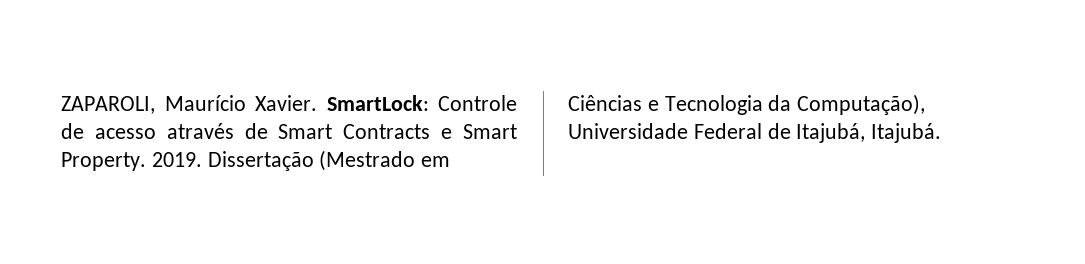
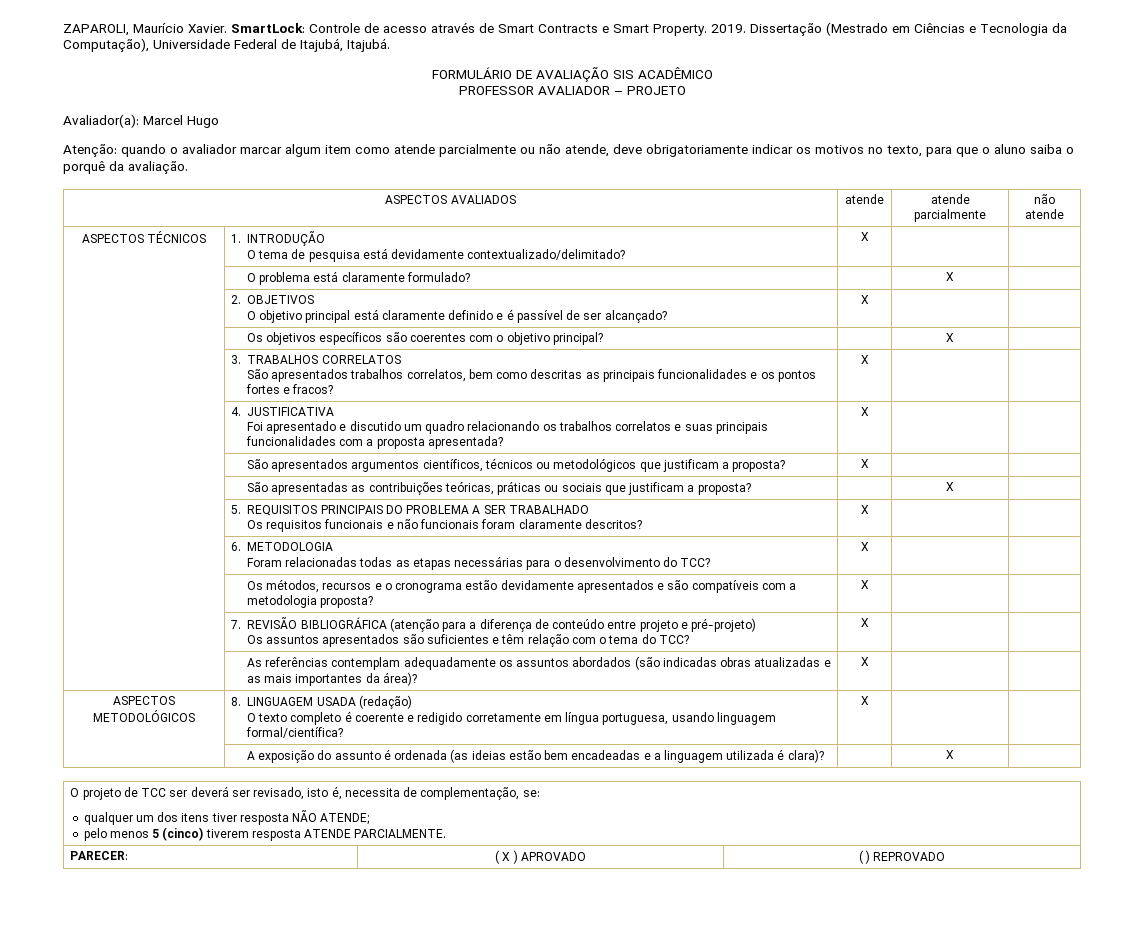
+ FORMULÁRIO DE AVALIAÇÃO SIS ACADÊMICO
+ PROFESSOR AVALIADOR – PROJETO
+ Avaliador(a): Marcel Hugo
+ Atenção: quando o avaliador marcar algum item como atende parcialmente ou não atende, deve obrigatoriamente indicar os motivos no texto, para que o aluno saiba o porquê da avaliação.
+ ASPECTOS AVALIADOS | atende | atende parcialmente | não atende
+ ASPECTOS TÉCNICOS | 1. INTRODUÇÃO
+ O tema de pesquisa está devidamente contextualizado/delimitado? | X | |
+ | O problema está claramente formulado? | | X |
+ | 2. OBJETIVOS
+ O objetivo principal está claramente definido e é passível de ser alcançado? | X | |
+ | Os objetivos específicos são coerentes com o objetivo principal? | | X |
+ | 3. TRABALHOS CORRELATOS
+ São apresentados trabalhos correlatos, bem como descritas as principais funcionalidades e os pontos fortes e fracos? | X | |
+ | 4. JUSTIFICATIVA
+ Foi apresentado e discutido um quadro relacionando os trabalhos correlatos e suas principais funcionalidades com a proposta apresentada? | X | |
+ | São apresentados argumentos científicos, técnicos ou metodológicos que justificam a proposta? | X | |
+ | São apresentadas as contribuições teóricas, práticas ou sociais que justificam a proposta? | | X |
+ | 5. REQUISITOS PRINCIPAIS DO PROBLEMA A SER TRABALHADO
+ Os requisitos funcionais e não funcionais foram claramente descritos? | X | |
+ | 6. METODOLOGIA
+ Foram relacionadas todas as etapas necessárias para o desenvolvimento do TCC? | X | |
+ | Os métodos, recursos e o cronograma estão devidamente apresentados e são compatíveis com a metodologia proposta? | X | |
+ | 7. REVISÃO BIBLIOGRÁFICA (atenção para a diferença de conteúdo entre projeto e pré-projeto)
+ Os assuntos apresentados são suficientes e têm relação com o tema do TCC? | X | |
+ | As referências contemplam adequadamente os assuntos abordados (são indicadas obras atualizadas e as mais importantes da área)? | X | |
+ ASPECTOS METODOLÓGICOS | 8. LINGUAGEM USADA (redação)
+ O texto completo é coerente e redigido corretamente em língua portuguesa, usando linguagem formal/científica? | X | |
+ | A exposição do assunto é ordenada (as ideias estão bem encadeadas e a linguagem utilizada é clara)? | | X |
+ O projeto de TCC ser deverá ser revisado, isto é, necessita de complementação, se:
+ qualquer um dos itens tiver resposta NÃO ATENDE;
+ pelo menos 5 (cinco) tiverem resposta ATENDE PARCIALMENTE.
+ PARECER: | ( X ) APROVADO | ( ) REPROVADO

